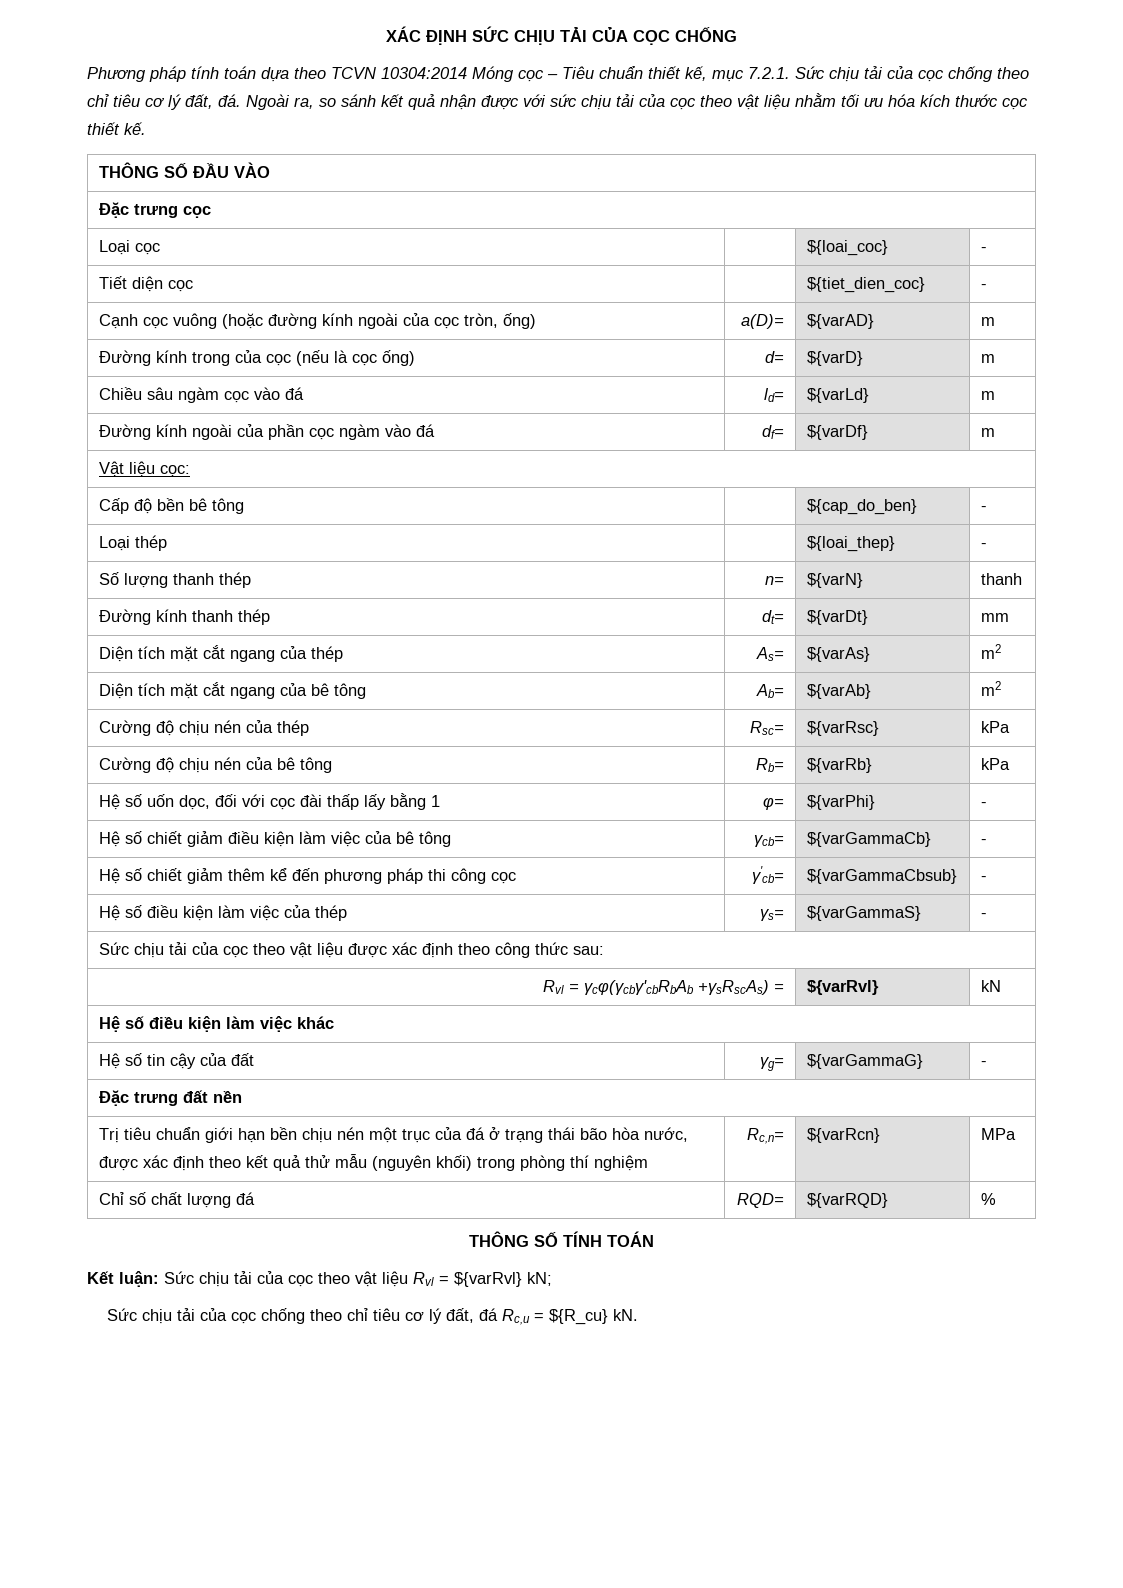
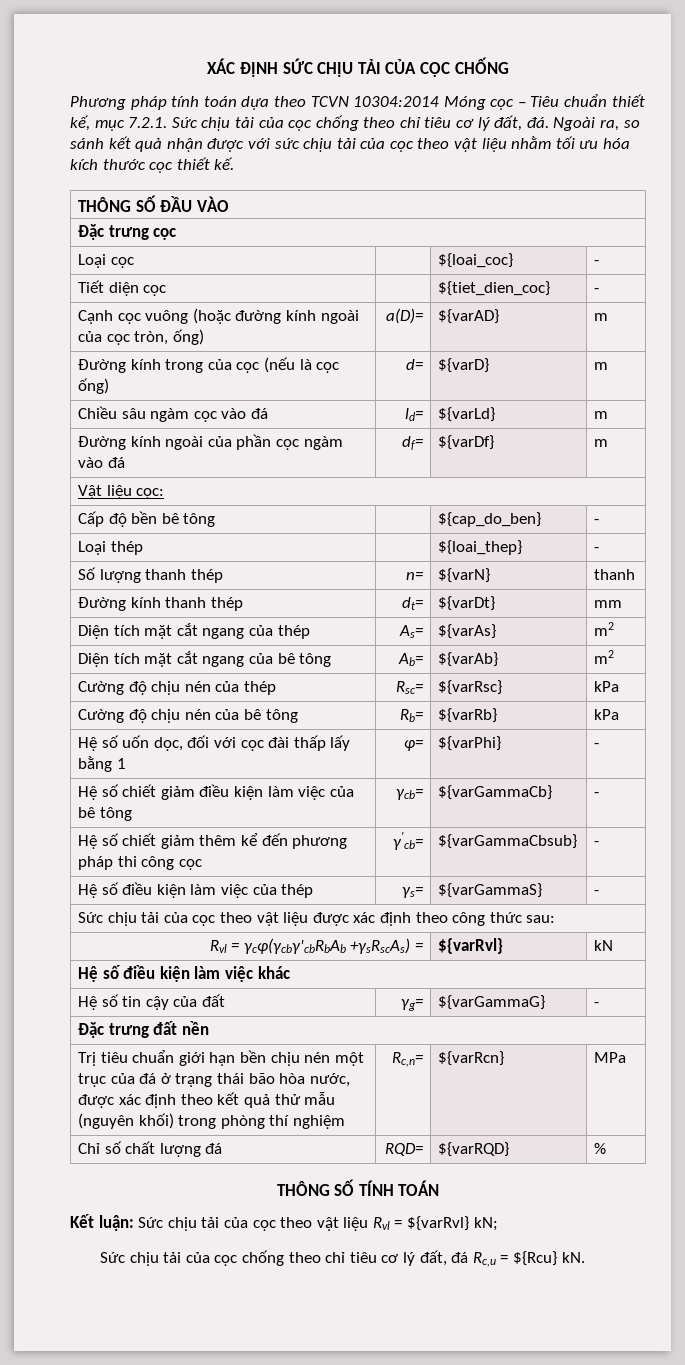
- Sức chịu tải của cọc chống theo chỉ tiêu cơ lý đất, đá Rc,u = ${R_cu} kN.
+ Sức chịu tải của cọc chống theo chỉ tiêu cơ lý đất, đá Rc,u = ${Rcu} kN.

